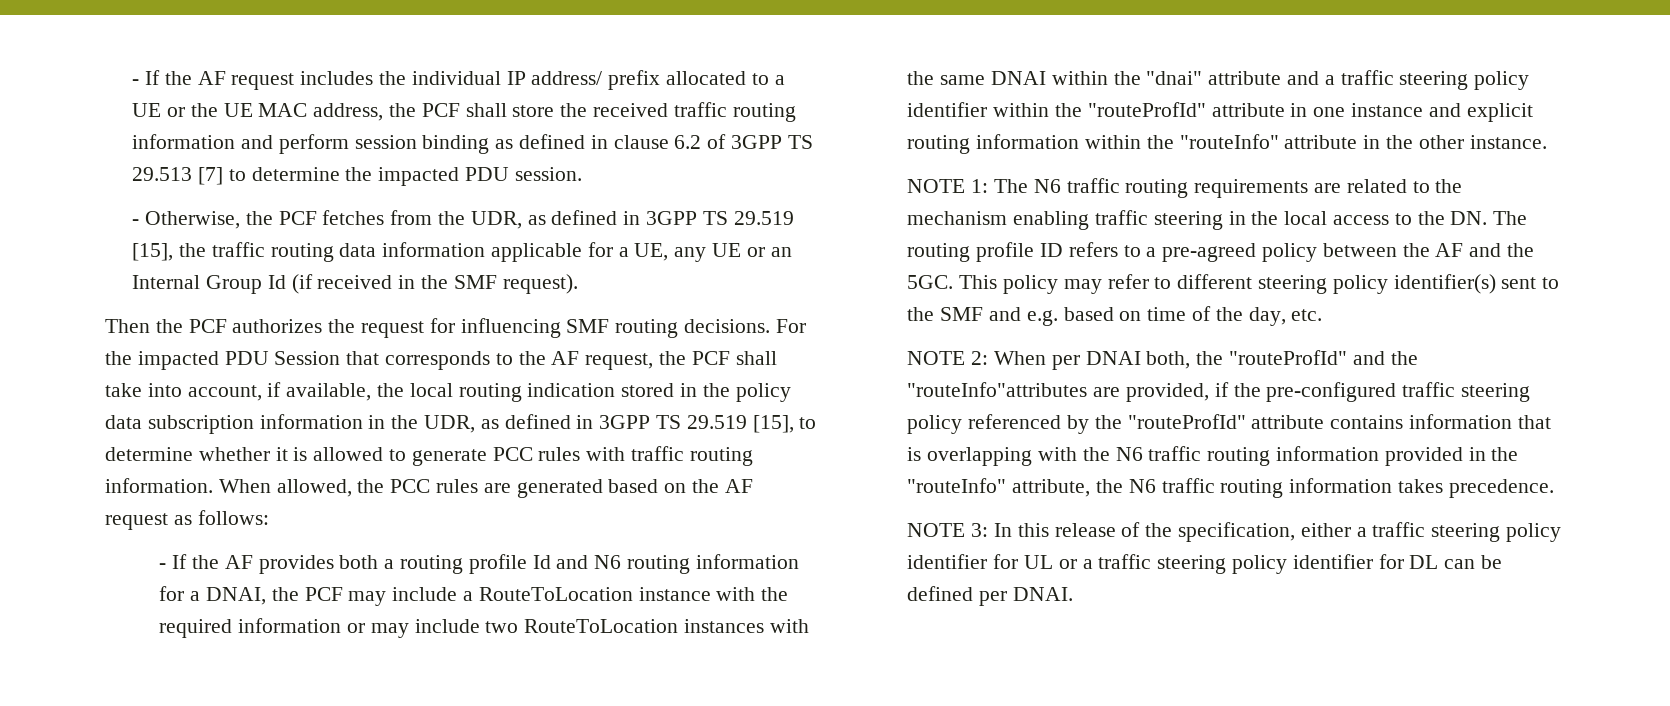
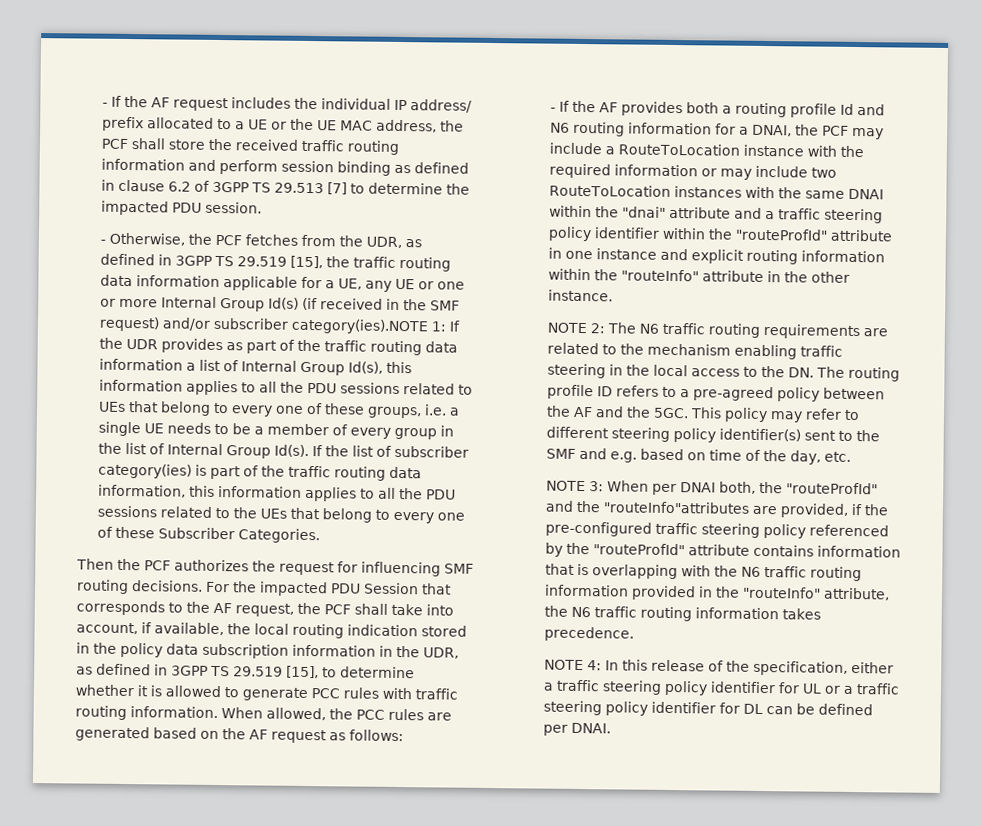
- - Otherwise, the PCF fetches from the UDR, as defined in 3GPP TS 29.519 [15], the traffic routing data information applicable for a UE, any UE or an Internal Group Id (if received in the SMF request).
+ - Otherwise, the PCF fetches from the UDR, as defined in 3GPP TS 29.519 [15], the traffic routing data information applicable for a UE, any UE or one or more Internal Group Id(s) (if received in the SMF request) and/or subscriber category(ies).NOTE 1: If the UDR provides as part of the traffic routing data information a list of Internal Group Id(s), this information applies to all the PDU sessions related to UEs that belong to every one of these groups, i.e. a single UE needs to be a member of every group in the list of Internal Group Id(s). If the list of subscriber category(ies) is part of the traffic routing data information, this information applies to all the PDU sessions related to the UEs that belong to every one of these Subscriber Categories.
- NOTE 1: The N6 traffic routing requirements are related to the mechanism enabling traffic steering in the local access to the DN. The routing profile ID refers to a pre-agreed policy between the AF and the 5GC.
+ NOTE 2: The N6 traffic routing requirements are related to the mechanism enabling traffic steering in the local access to the DN. The routing profile ID refers to a pre-agreed policy between the AF and the 5GC.
- NOTE 2: When per DNAI both, the "routeProfId" and the "routeInfo"attributes are provided, if the pre-configured traffic steering policy referenced by the "routeProfId" attribute contains information that is overlapping with the N6 traffic routing information provided in the "routeInfo" attribute, the N6 traffic routing information takes precedence.
+ NOTE 3: When per DNAI both, the "routeProfId" and the "routeInfo"attributes are provided, if the pre-configured traffic steering policy referenced by the "routeProfId" attribute contains information that is overlapping with the N6 traffic routing information provided in the "routeInfo" attribute, the N6 traffic routing information takes precedence.
- NOTE 3: In this release of the specification, either a traffic steering policy identifier for UL or a traffic steering policy identifier for DL can be defined per DNAI.
+ NOTE 4: In this release of the specification, either a traffic steering policy identifier for UL or a traffic steering policy identifier for DL can be defined per DNAI.

